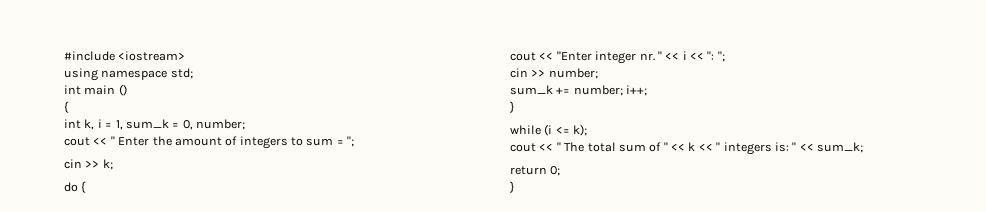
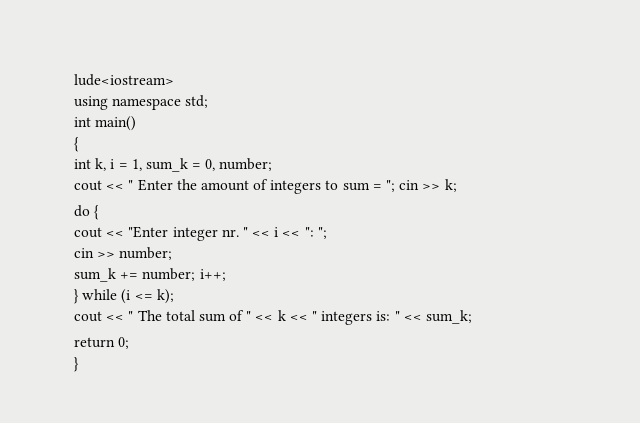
- #include <iostream>
+ lude<iostream>
- int main ()
+ int main()
- cout << " Enter the amount of integers to sum = ";
- cin >> k;
+ cout << " Enter the amount of integers to sum = "; cin >> k;
  sum_k += number; i++;
- }
- while (i <= k);
+ } while (i <= k);

